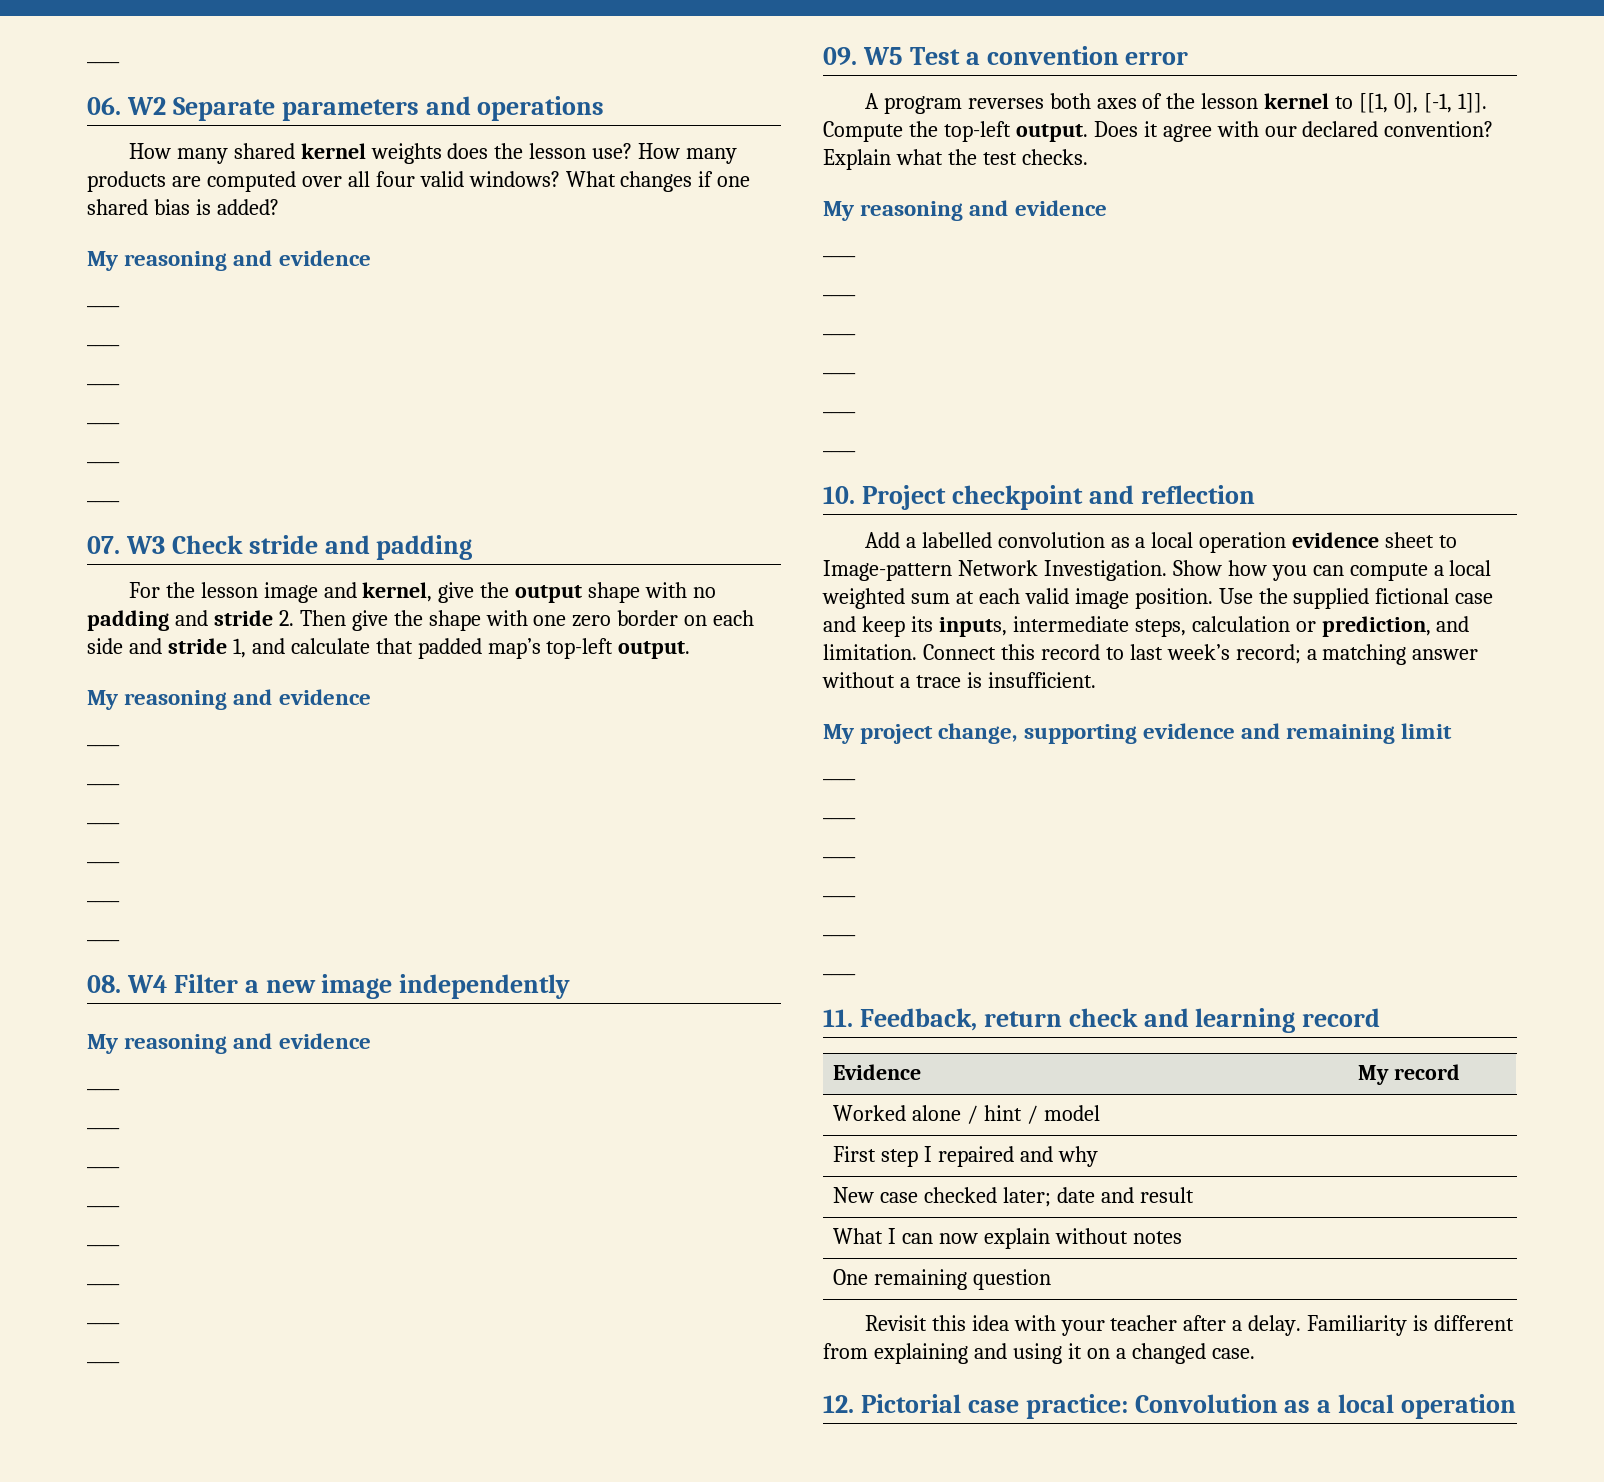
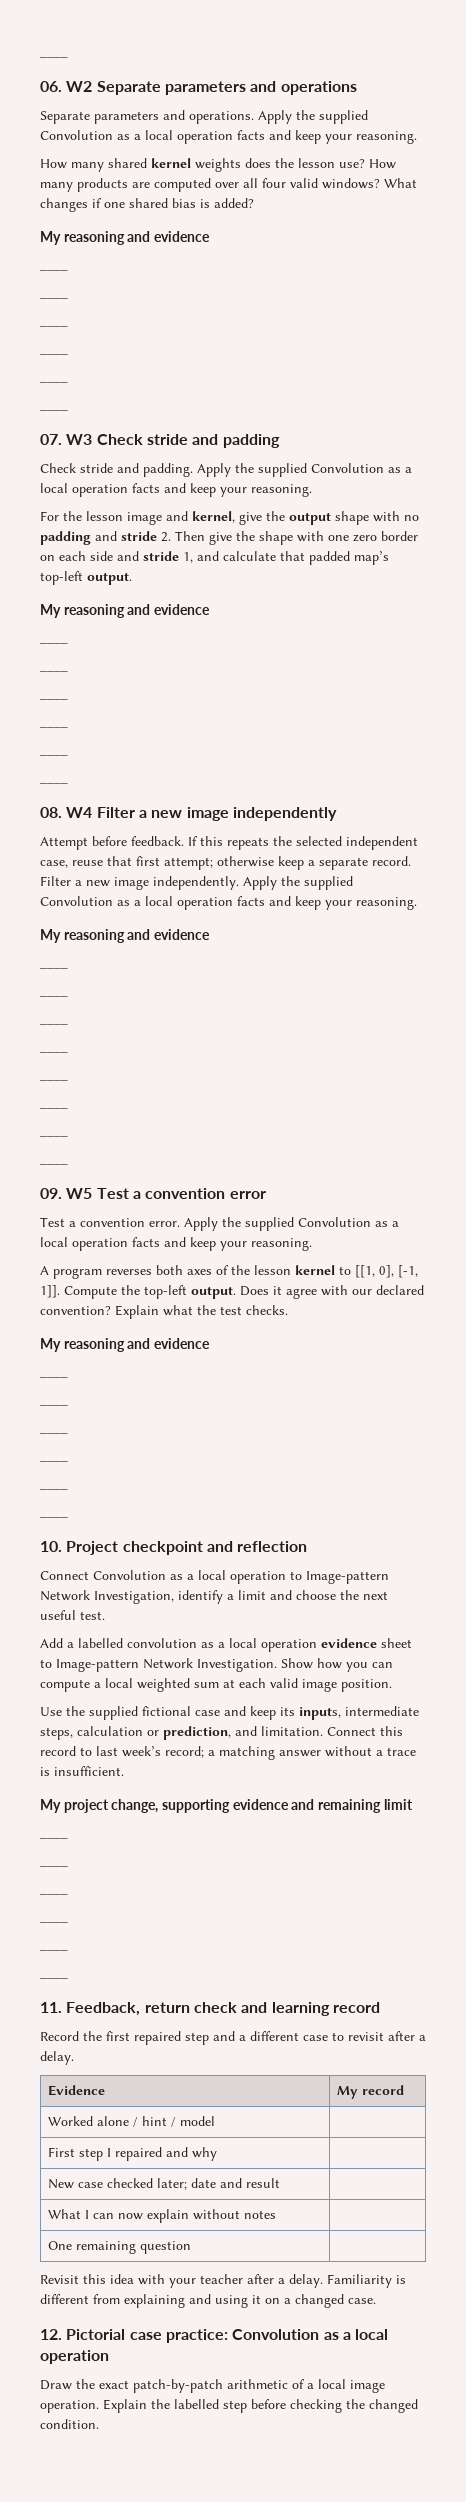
+ Separate parameters and operations. Apply the supplied Convolution as a local operation facts and keep your reasoning.
+ Check stride and padding. Apply the supplied Convolution as a local operation facts and keep your reasoning.
+ Attempt before feedback. If this repeats the selected independent case, reuse that first attempt; otherwise keep a separate record. Filter a new image independently. Apply the supplied Convolution as a local operation facts and keep your reasoning.
+ Test a convention error. Apply the supplied Convolution as a local operation facts and keep your reasoning.
+ Connect Convolution as a local operation to Image-pattern Network Investigation, identify a limit and choose the next useful test.
- Show how you can compute a local weighted sum at each valid image position. Use the supplied fictional case and keep its inputs, intermediate steps, calculation or prediction, and limitation.
+ Show how you can compute a local weighted sum at each valid image position.
+ Use the supplied fictional case and keep its inputs, intermediate steps, calculation or prediction, and limitation.
+ Record the first repaired step and a different case to revisit after a delay.
+ Draw the exact patch-by-patch arithmetic of a local image operation. Explain the labelled step before checking the changed condition.

